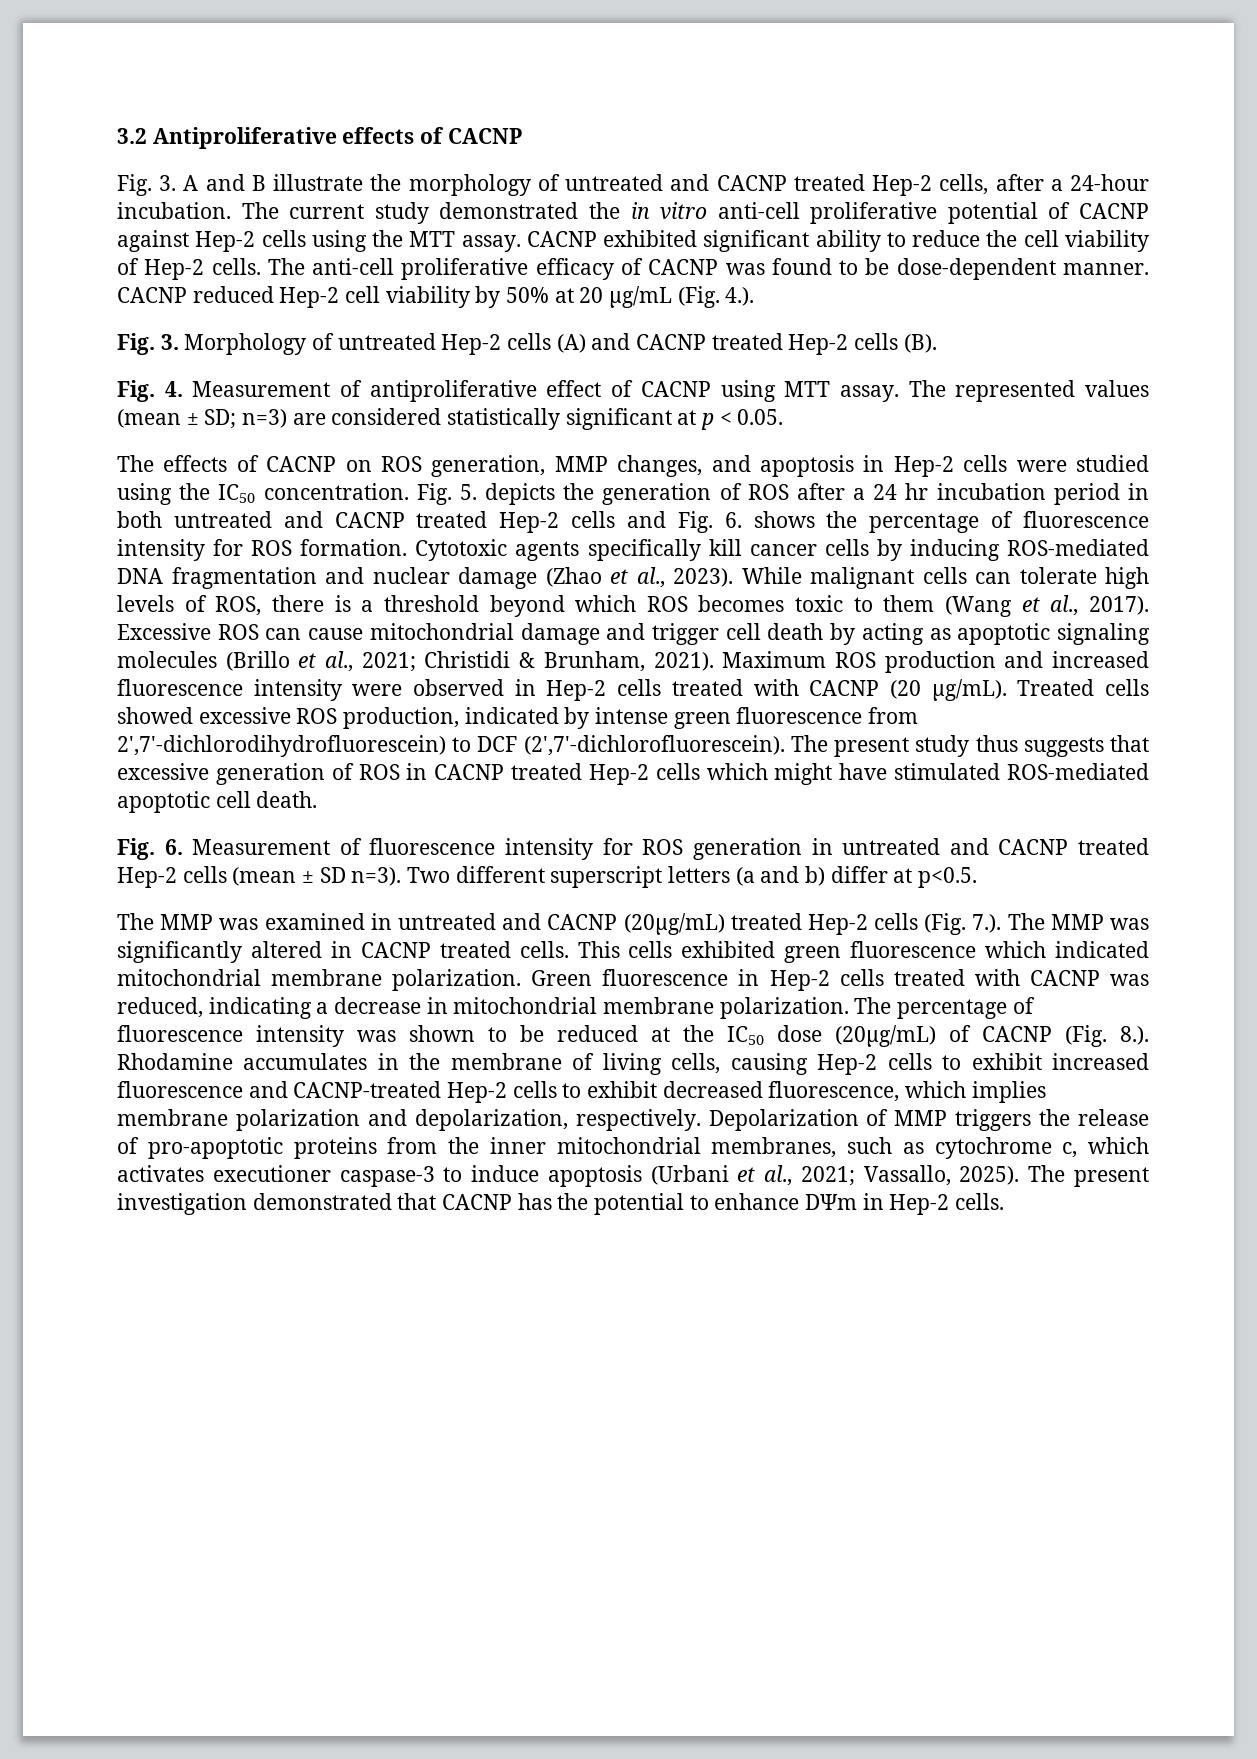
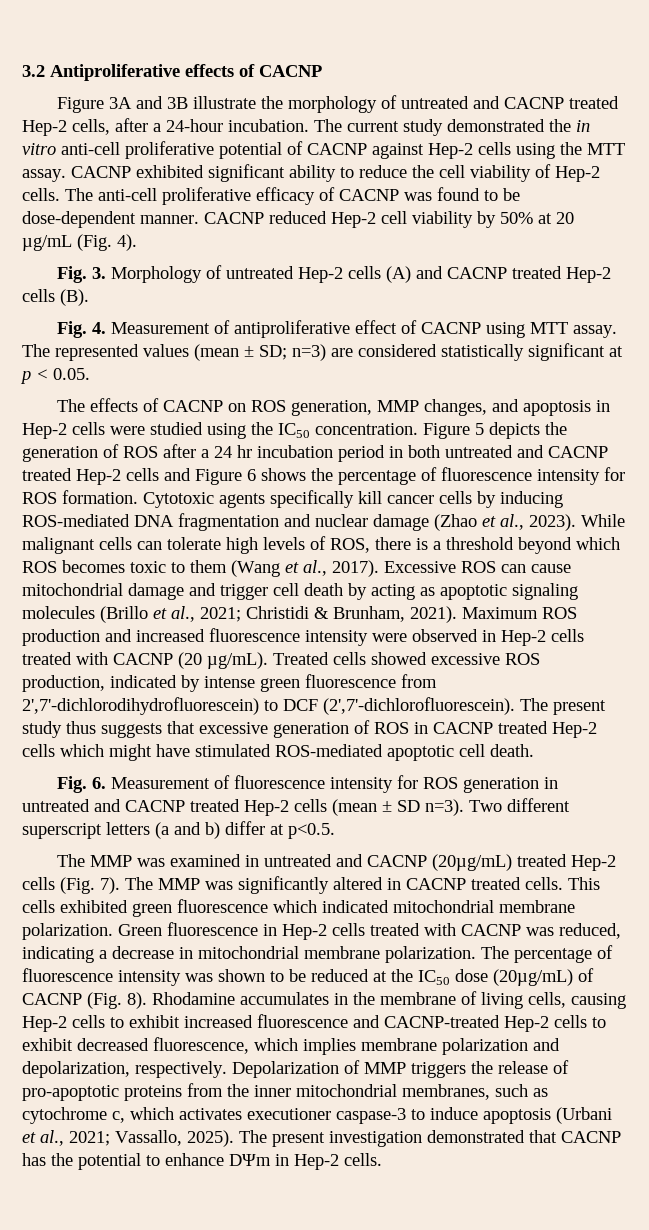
- Fig. 3. A and B illustrate the morphology of untreated and CACNP treated Hep-2 cells, after a 24-hour incubation.
+ Figure 3A and 3B illustrate the morphology of untreated and CACNP treated Hep-2 cells, after a 24-hour incubation.
- CACNP reduced Hep-2 cell viability by 50% at 20 µg/mL (Fig. 4.).
+ CACNP reduced Hep-2 cell viability by 50% at 20 µg/mL (Fig. 4).
- Fig. 5. depicts the generation of ROS after a 24 hr incubation period in both untreated and CACNP treated Hep-2 cells and Fig. 6. shows the percentage of fluorescence intensity for ROS formation.
+ Figure 5 depicts the generation of ROS after a 24 hr incubation period in both untreated and CACNP treated Hep-2 cells and Figure 6 shows the percentage of fluorescence intensity for ROS formation.
- The MMP was examined in untreated and CACNP (20µg/mL) treated Hep-2 cells (Fig. 7.). The MMP was significantly altered in CACNP treated cells.
+ The MMP was examined in untreated and CACNP (20µg/mL) treated Hep-2 cells (Fig. 7). The MMP was significantly altered in CACNP treated cells.
- The percentage of fluorescence intensity was shown to be reduced at the IC50 dose (20µg/mL) of CACNP (Fig. 8.). Rhodamine accumulates in the membrane of living cells, causing Hep-2 cells to exhibit increased fluorescence and CACNP-treated Hep-2 cells to exhibit decreased fluorescence, which implies membrane polarization and depolarization, respectively.
+ The percentage of fluorescence intensity was shown to be reduced at the IC50 dose (20µg/mL) of CACNP (Fig. 8). Rhodamine accumulates in the membrane of living cells, causing Hep-2 cells to exhibit increased fluorescence and CACNP-treated Hep-2 cells to exhibit decreased fluorescence, which implies membrane polarization and depolarization, respectively.

